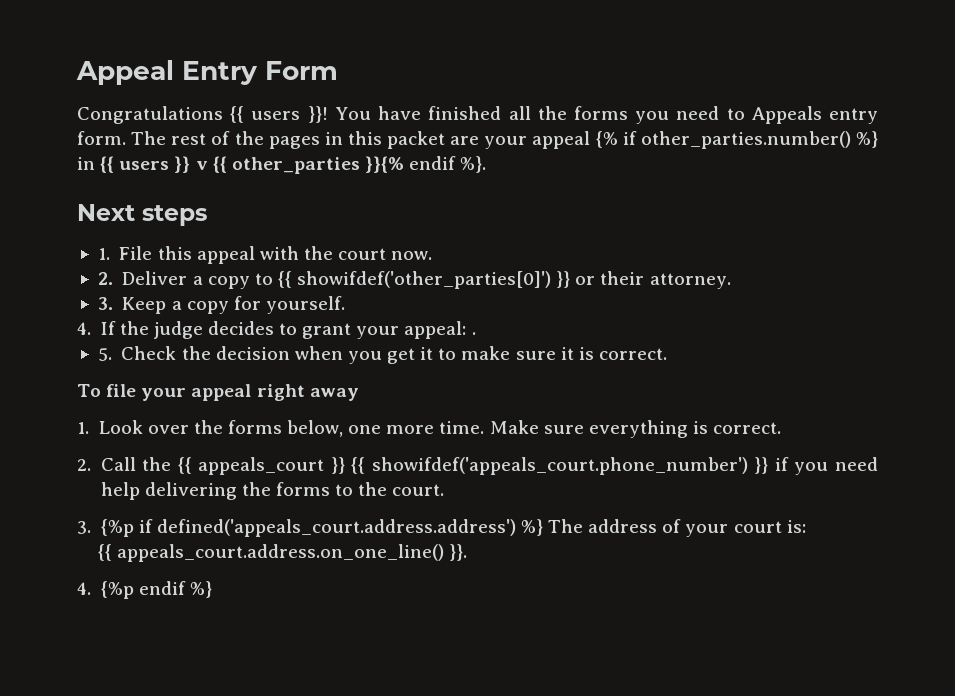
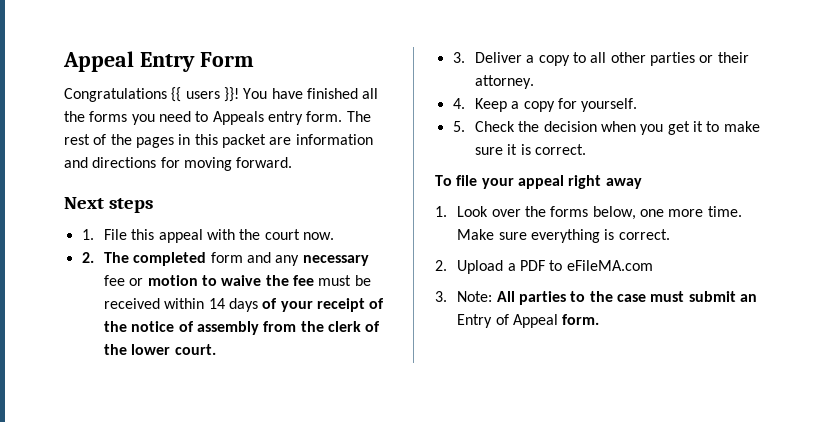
- The rest of the pages in this packet are your appeal {% if other_parties.number() %} in {{ users }} v {{ other_parties }}{% endif %}.
+ The rest of the pages in this packet are information and directions for moving forward.
- 2. Deliver a copy to {{ showifdef('other_parties[0]') }} or their attorney.
+ 2. The completed form and any necessary fee or motion to waive the fee must be received within 14 days of your receipt of the notice of assembly from the clerk of the lower court.
+ 3. Deliver a copy to all other parties or their attorney.
- 3. Keep a copy for yourself.
+ 4. Keep a copy for yourself.
- 4. If the judge decides to grant your appeal: .
- 2. Call the {{ appeals_court }} {{ showifdef('appeals_court.phone_number') }} if you need help delivering the forms to the court.
- 3. {%p if defined('appeals_court.address.address') %} The address of your court is:
- {{ appeals_court.address.on_one_line() }}.
- 4. {%p endif %}
+ 2. Upload a PDF to eFileMA.com
+ 3. Note: All parties to the case must submit an Entry of Appeal form.

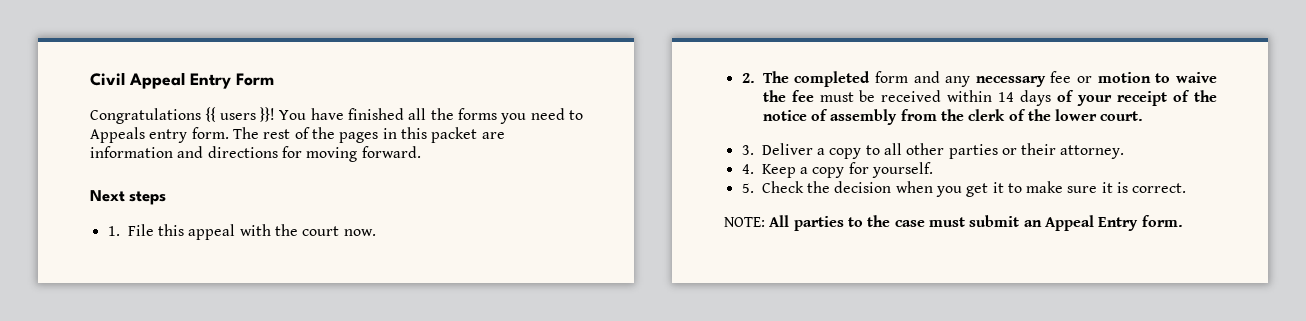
- Appeal Entry Form
+ Civil Appeal Entry Form
- To file your appeal right away
- 1. Look over the forms below, one more time. Make sure everything is correct.
- 2. Upload a PDF to eFileMA.com
- 3. Note: All parties to the case must submit an Entry of Appeal form.
+ NOTE: All parties to the case must submit an Appeal Entry form.

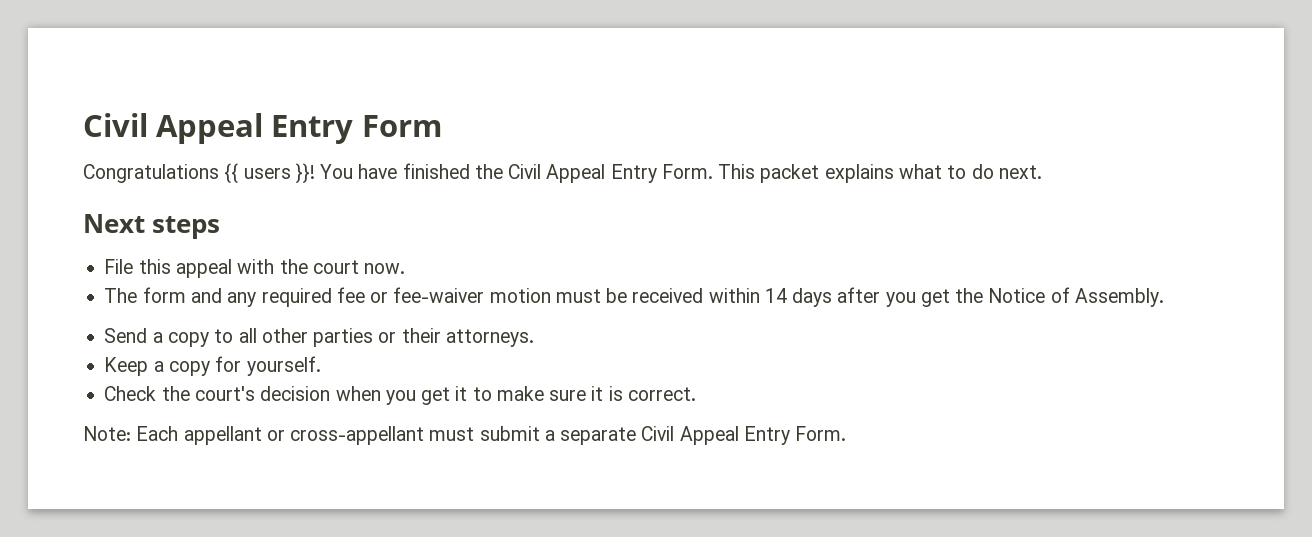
- You have finished all the forms you need to Appeals entry form. The rest of the pages in this packet are information and directions for moving forward.
+ You have finished the Civil Appeal Entry Form. This packet explains what to do next.
- 1. File this appeal with the court now.
+ File this appeal with the court now.
- 2. The completed form and any necessary fee or motion to waive the fee must be received within 14 days of your receipt of the notice of assembly from the clerk of the lower court.
- 3. Deliver a copy to all other parties or their attorney.
- 4. Keep a copy for yourself.
+ The form and any required fee or fee-waiver motion must be received within 14 days after you get the Notice of Assembly.
+ Send a copy to all other parties or their attorneys.
+ Keep a copy for yourself.
- 5. Check the decision when you get it to make sure it is correct.
+ Check the court's decision when you get it to make sure it is correct.
- NOTE: All parties to the case must submit an Appeal Entry form.
+ Note: Each appellant or cross-appellant must submit a separate Civil Appeal Entry Form.

